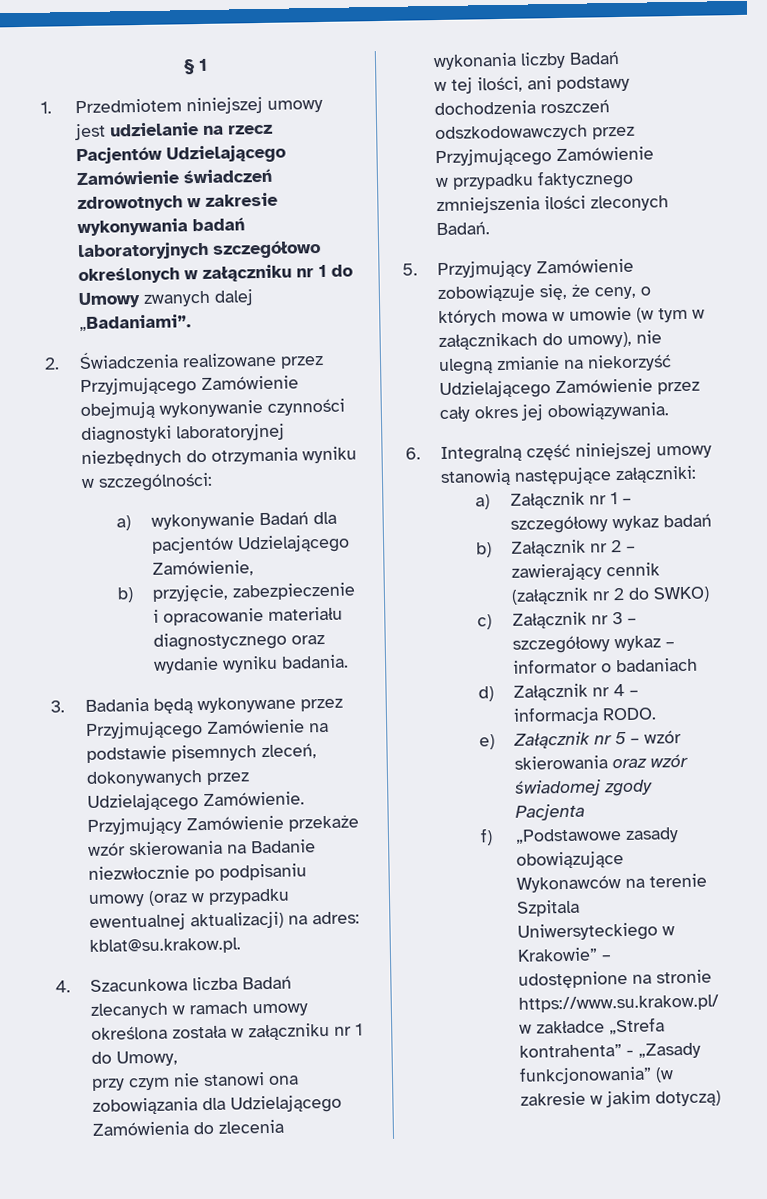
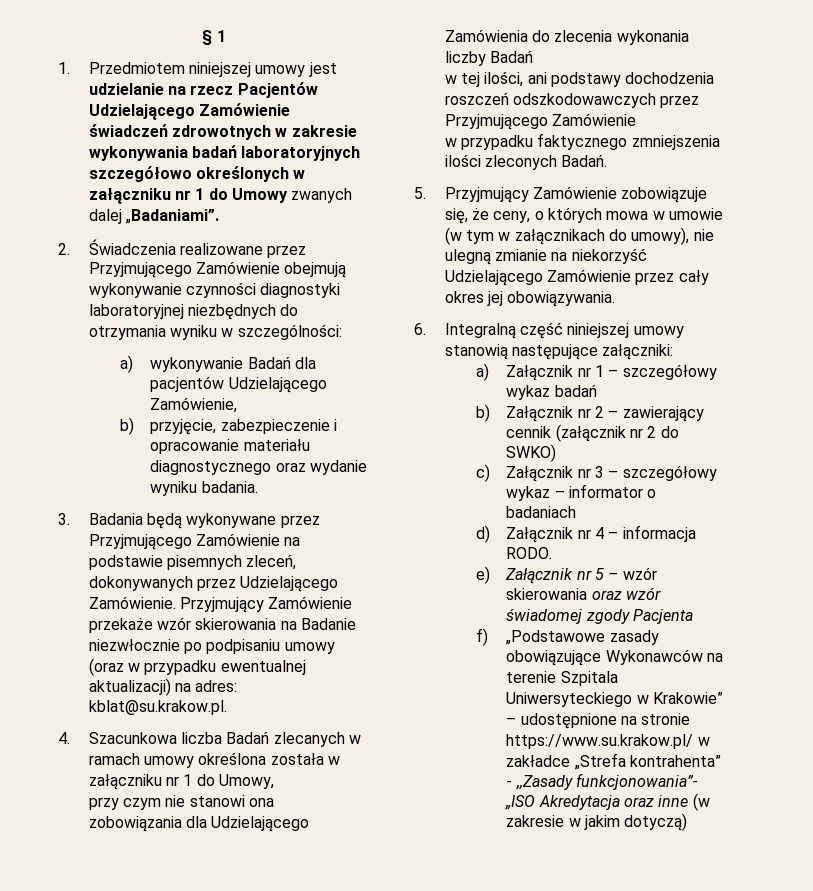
- f) „Podstawowe zasady obowiązujące Wykonawców na terenie Szpitala Uniwersyteckiego w Krakowie” – udostępnione na stronie https://www.su.krakow.pl/ w zakładce „Strefa kontrahenta” - „Zasady funkcjonowania” (w zakresie w jakim dotyczą)
+ f) „Podstawowe zasady obowiązujące Wykonawców na terenie Szpitala Uniwersyteckiego w Krakowie” – udostępnione na stronie https://www.su.krakow.pl/ w zakładce „Strefa kontrahenta” - ,,Zasady funkcjonowania”- „ISO Akredytacja oraz inne (w zakresie w jakim dotyczą)

